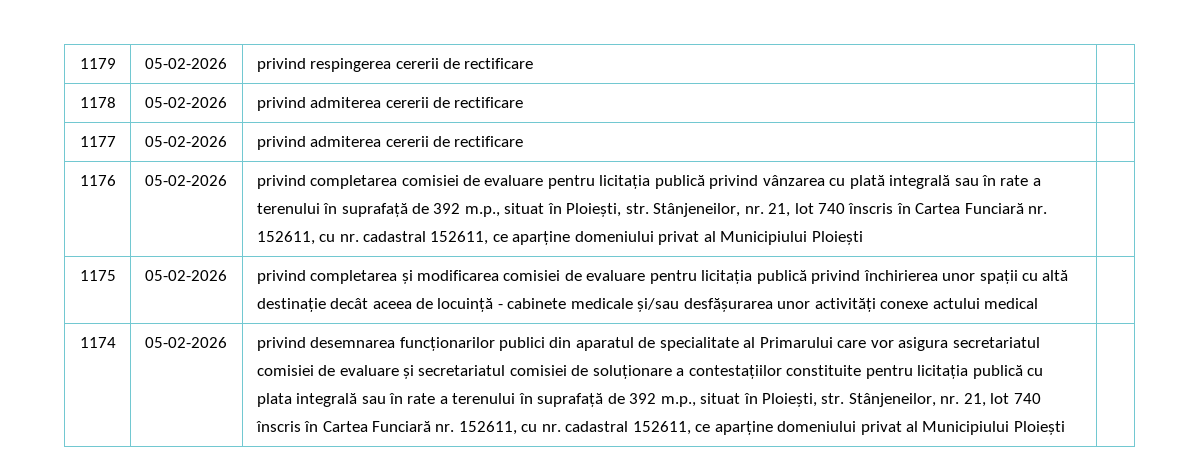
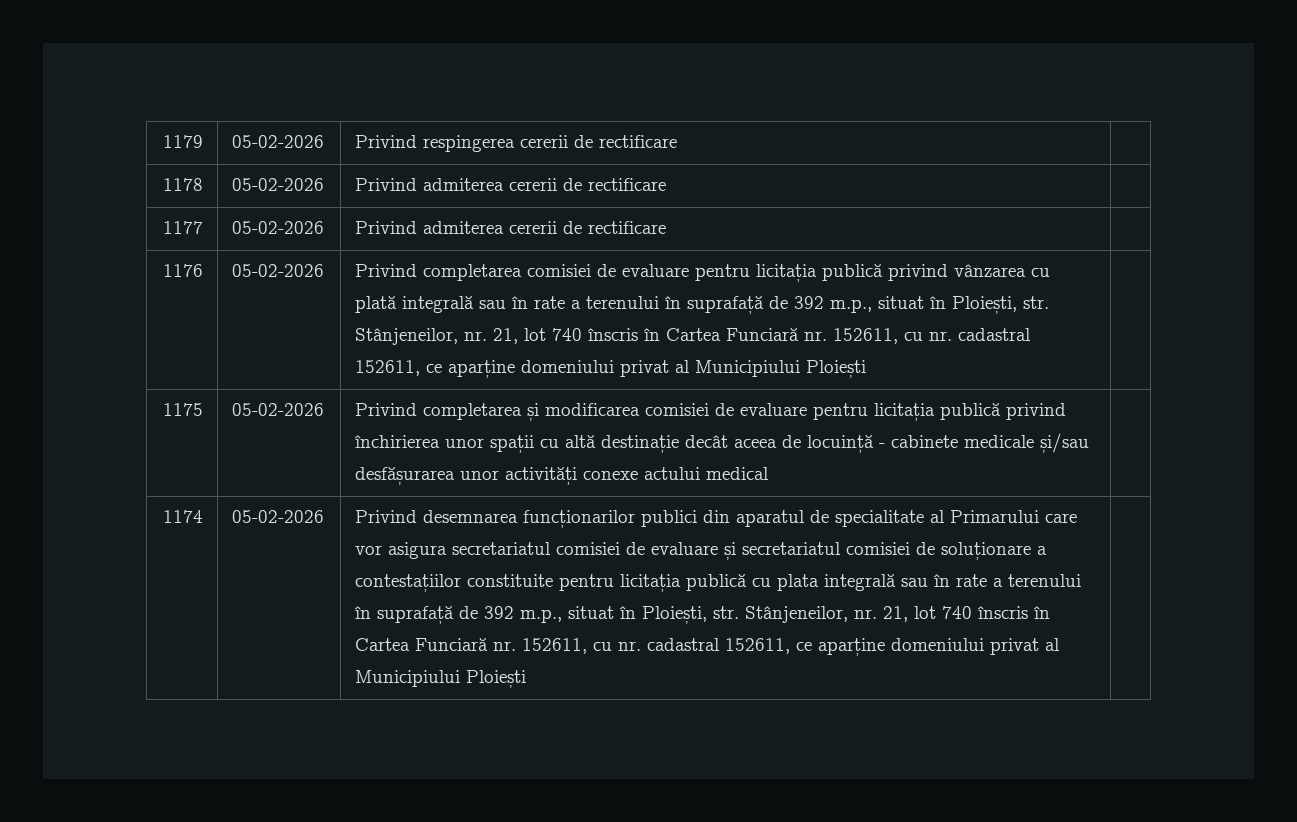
- 1179 | 05-02-2026 | privind respingerea cererii de rectificare |
+ 1179 | 05-02-2026 | Privind respingerea cererii de rectificare |
- 1178 | 05-02-2026 | privind admiterea cererii de rectificare |
+ 1178 | 05-02-2026 | Privind admiterea cererii de rectificare |
- 1177 | 05-02-2026 | privind admiterea cererii de rectificare |
+ 1177 | 05-02-2026 | Privind admiterea cererii de rectificare |
- privind completarea comisiei de evaluare pentru licitația publică privind vânzarea cu plată integrală sau în rate a terenului în suprafață de 392 m.p., situat în Ploiești, str. Stânjeneilor, nr. 21, lot 740 înscris în Cartea Funciară nr. 152611, cu nr. cadastral 152611, ce aparține domeniului privat al Municipiului Ploiești
+ Privind completarea comisiei de evaluare pentru licitația publică privind vânzarea cu plată integrală sau în rate a terenului în suprafață de 392 m.p., situat în Ploiești, str. Stânjeneilor, nr. 21, lot 740 înscris în Cartea Funciară nr. 152611, cu nr. cadastral 152611, ce aparține domeniului privat al Municipiului Ploiești
- 1175 | 05-02-2026 | privind completarea și modificarea comisiei de evaluare pentru licitația publică privind închirierea unor spații cu altă destinație decât aceea de locuință - cabinete medicale și/sau desfășurarea unor activități conexe actului medical |
+ 1175 | 05-02-2026 | Privind completarea și modificarea comisiei de evaluare pentru licitația publică privind închirierea unor spații cu altă destinație decât aceea de locuință - cabinete medicale și/sau desfășurarea unor activități conexe actului medical |
- privind desemnarea funcționarilor publici din aparatul de specialitate al Primarului care vor asigura secretariatul comisiei de evaluare și secretariatul comisiei de soluționare a contestațiilor constituite pentru licitația publică cu plata integrală sau în rate a terenului în suprafață de 392 m.p., situat în Ploiești, str. Stânjeneilor, nr. 21, lot 740 înscris în Cartea Funciară nr. 152611, cu nr. cadastral 152611, ce aparține domeniului privat al Municipiului Ploiești
+ Privind desemnarea funcționarilor publici din aparatul de specialitate al Primarului care vor asigura secretariatul comisiei de evaluare și secretariatul comisiei de soluționare a contestațiilor constituite pentru licitația publică cu plata integrală sau în rate a terenului în suprafață de 392 m.p., situat în Ploiești, str. Stânjeneilor, nr. 21, lot 740 înscris în Cartea Funciară nr. 152611, cu nr. cadastral 152611, ce aparține domeniului privat al Municipiului Ploiești

